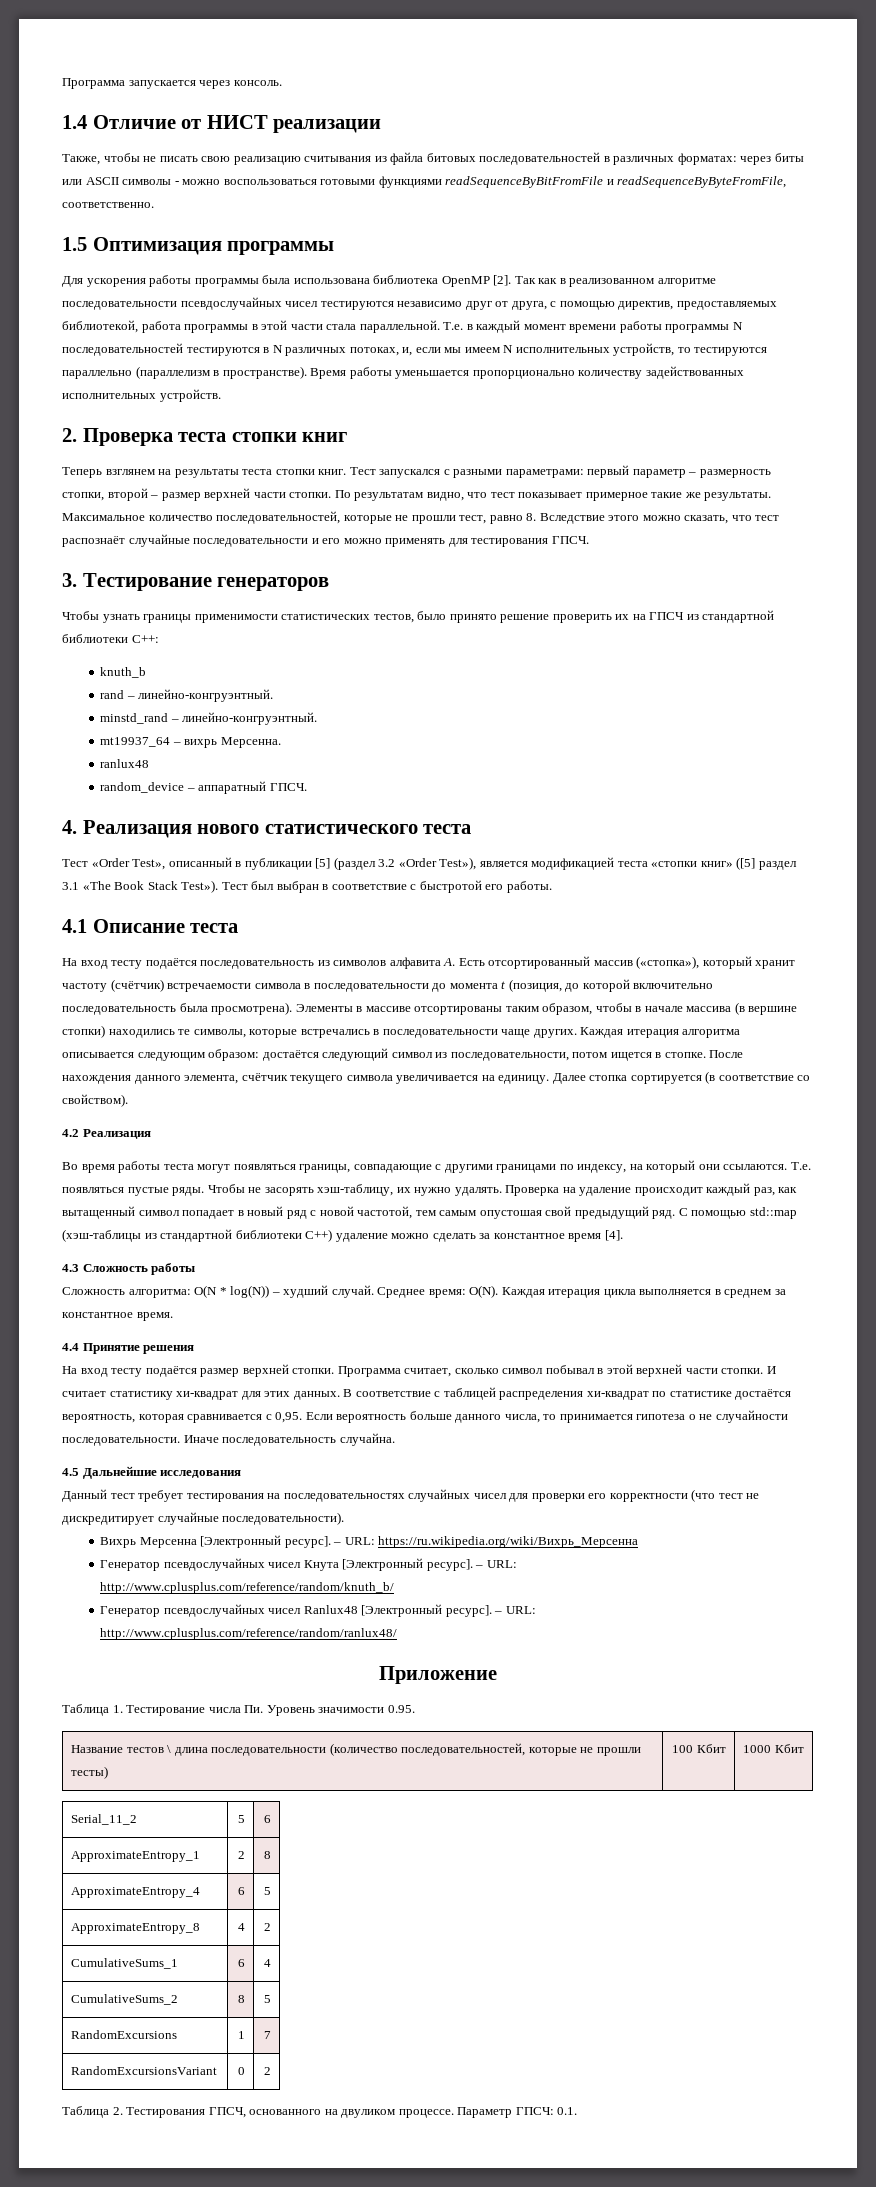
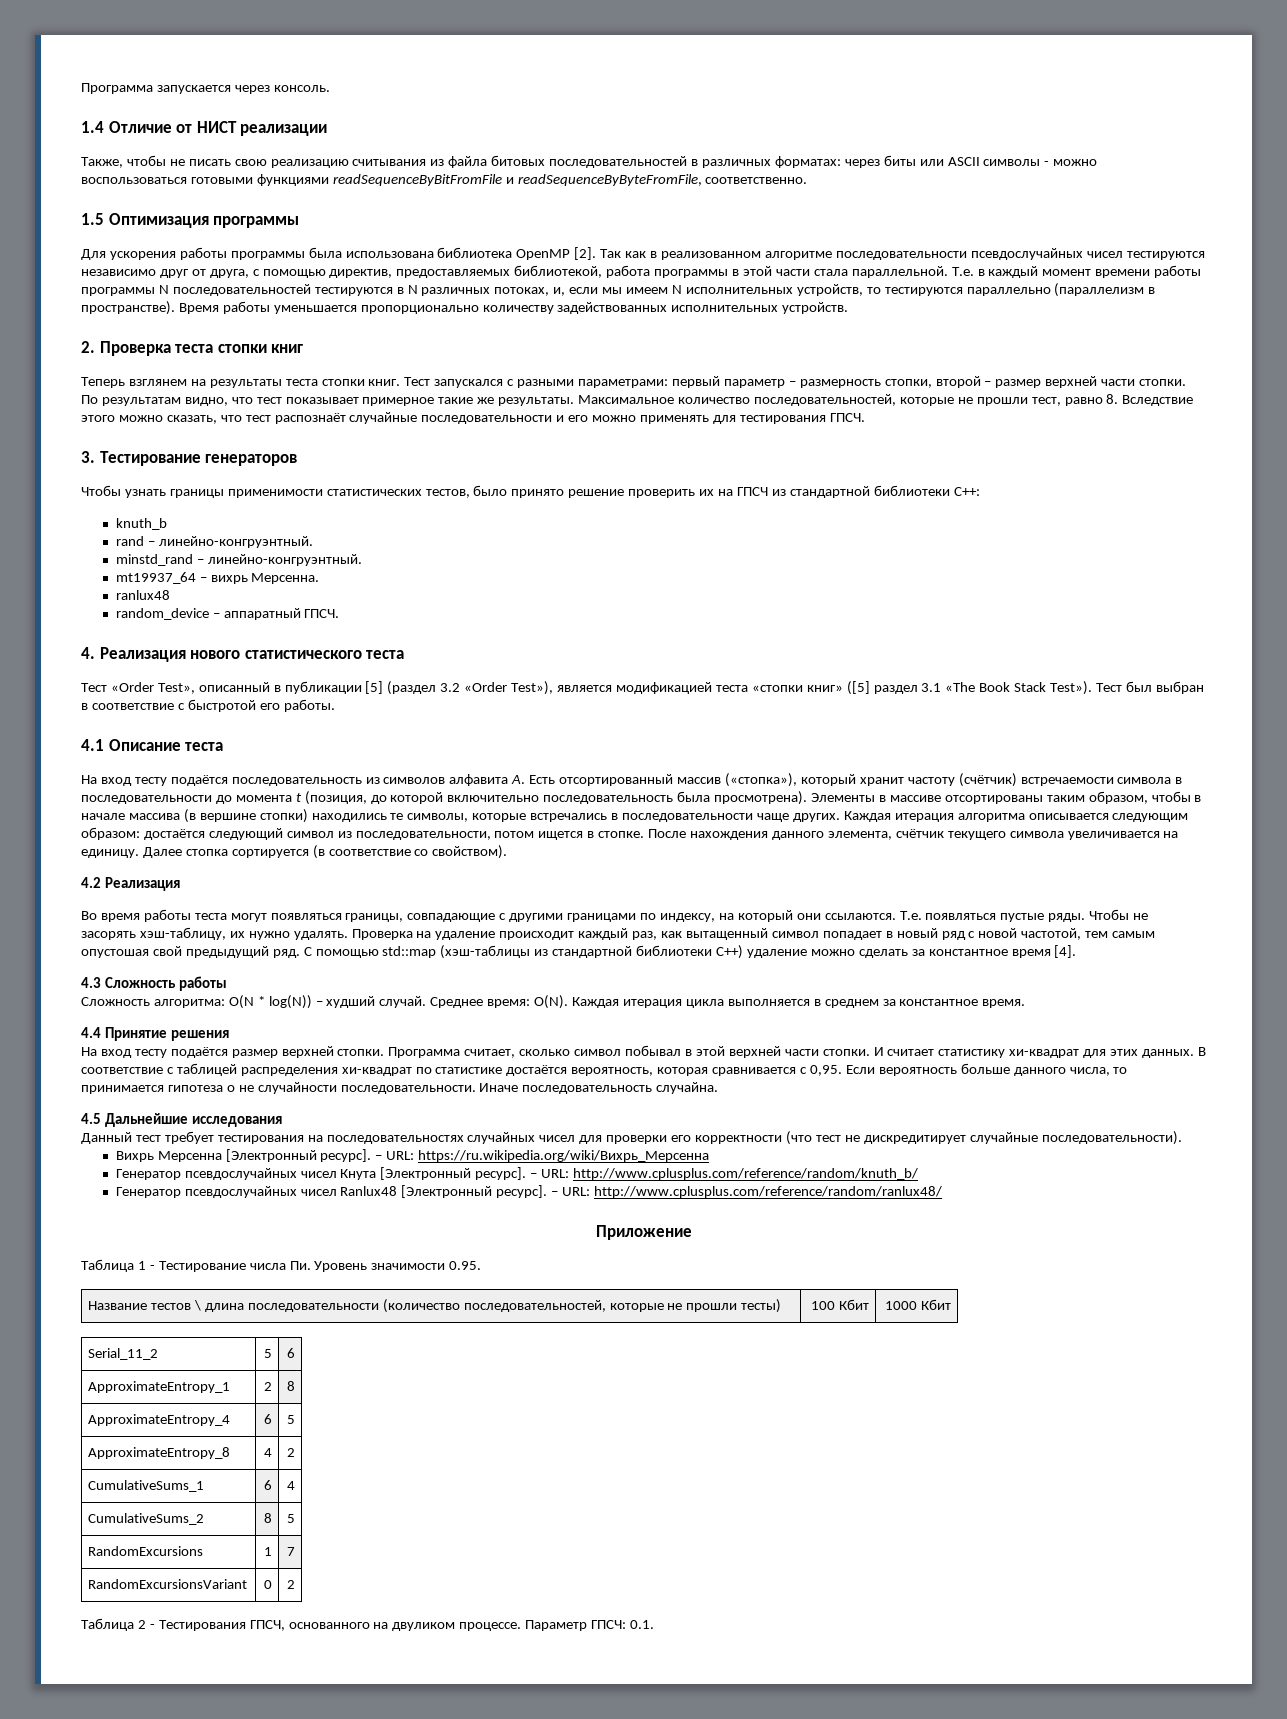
- Таблица 1. Тестирование числа Пи. Уровень значимости 0.95.
+ Таблица 1 - Тестирование числа Пи. Уровень значимости 0.95.
- Таблица 2. Тестирования ГПСЧ, основанного на двуликом процессе.
+ Таблица 2 - Тестирования ГПСЧ, основанного на двуликом процессе.

